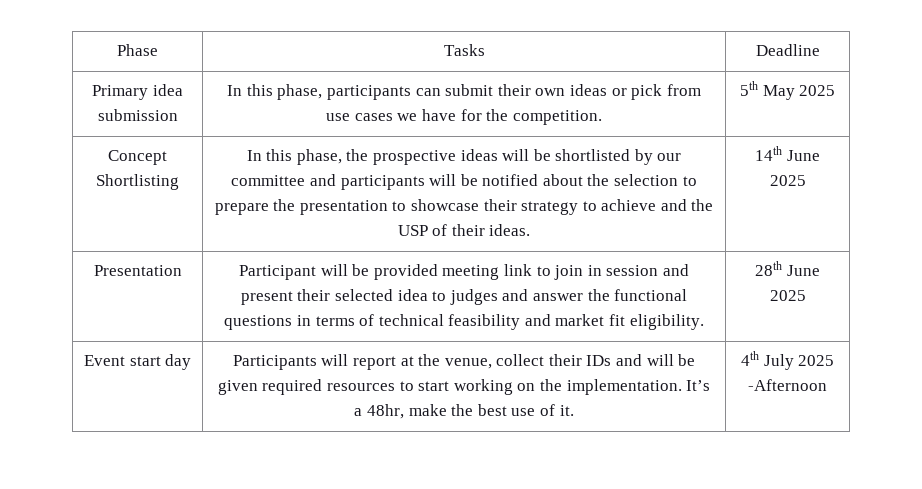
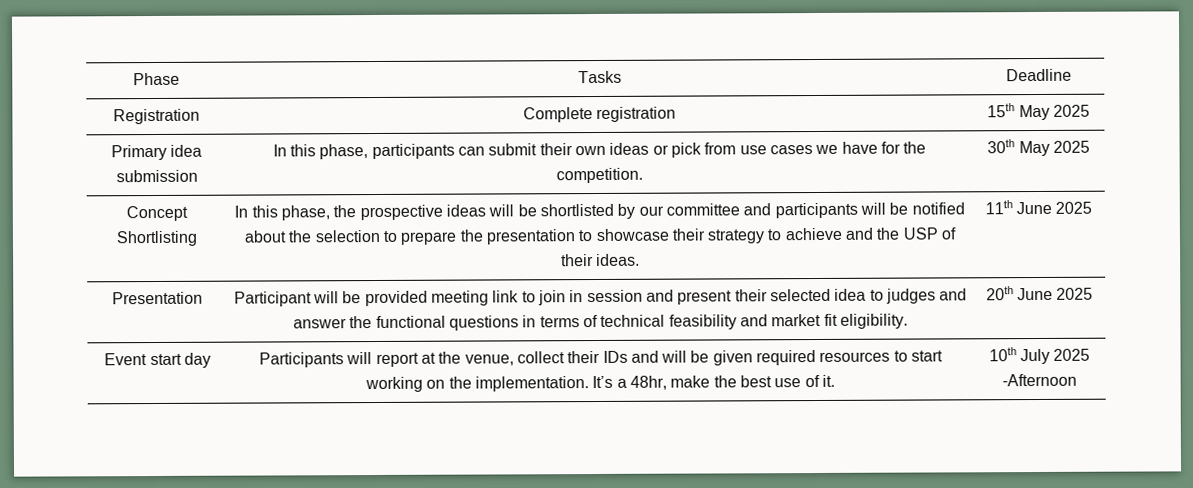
+ Registration | Complete registration | 15th May 2025
- Primary idea submission | In this phase, participants can submit their own ideas or pick from use cases we have for the competition. | 5th May 2025
+ Primary idea submission | In this phase, participants can submit their own ideas or pick from use cases we have for the competition. | 30th May 2025
- 14th June 2025
+ 11th June 2025
- Presentation | Participant will be provided meeting link to join in session and present their selected idea to judges and answer the functional questions in terms of technical feasibility and market fit eligibility. | 28th June 2025
+ Presentation | Participant will be provided meeting link to join in session and present their selected idea to judges and answer the functional questions in terms of technical feasibility and market fit eligibility. | 20th June 2025
- Event start day | Participants will report at the venue, collect their IDs and will be given required resources to start working on the implementation. It’s a 48hr, make the best use of it. | 4th July 2025 -Afternoon
+ Event start day | Participants will report at the venue, collect their IDs and will be given required resources to start working on the implementation. It’s a 48hr, make the best use of it. | 10th July 2025 -Afternoon

